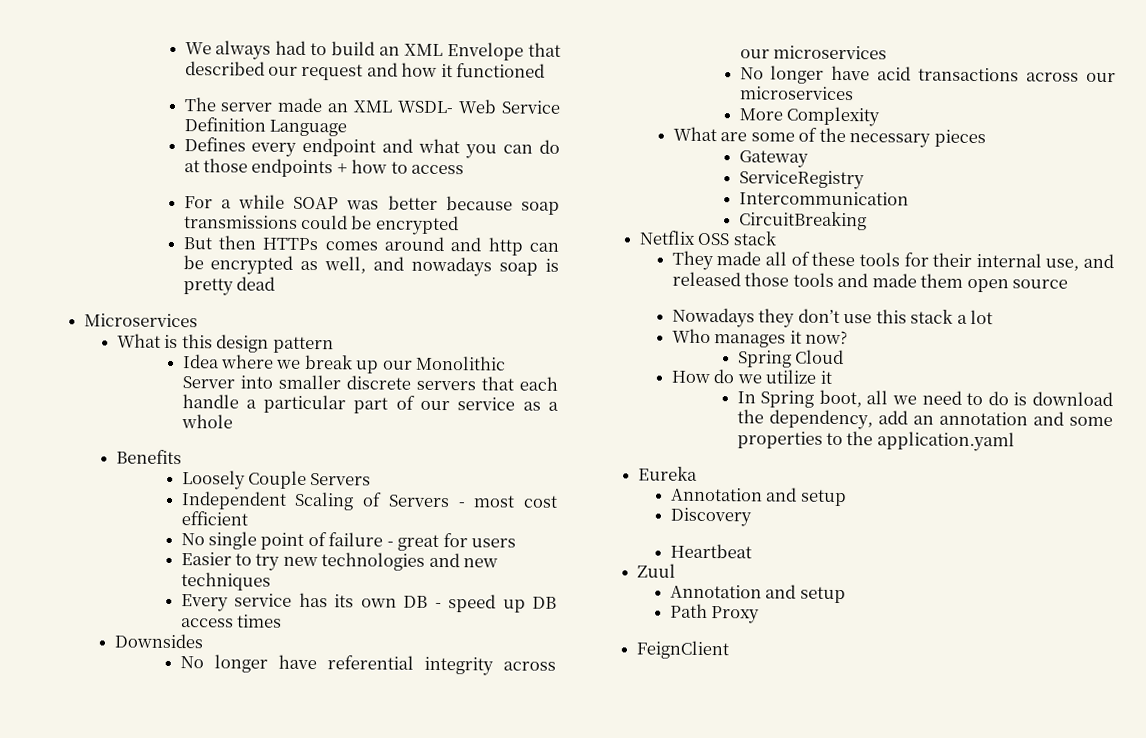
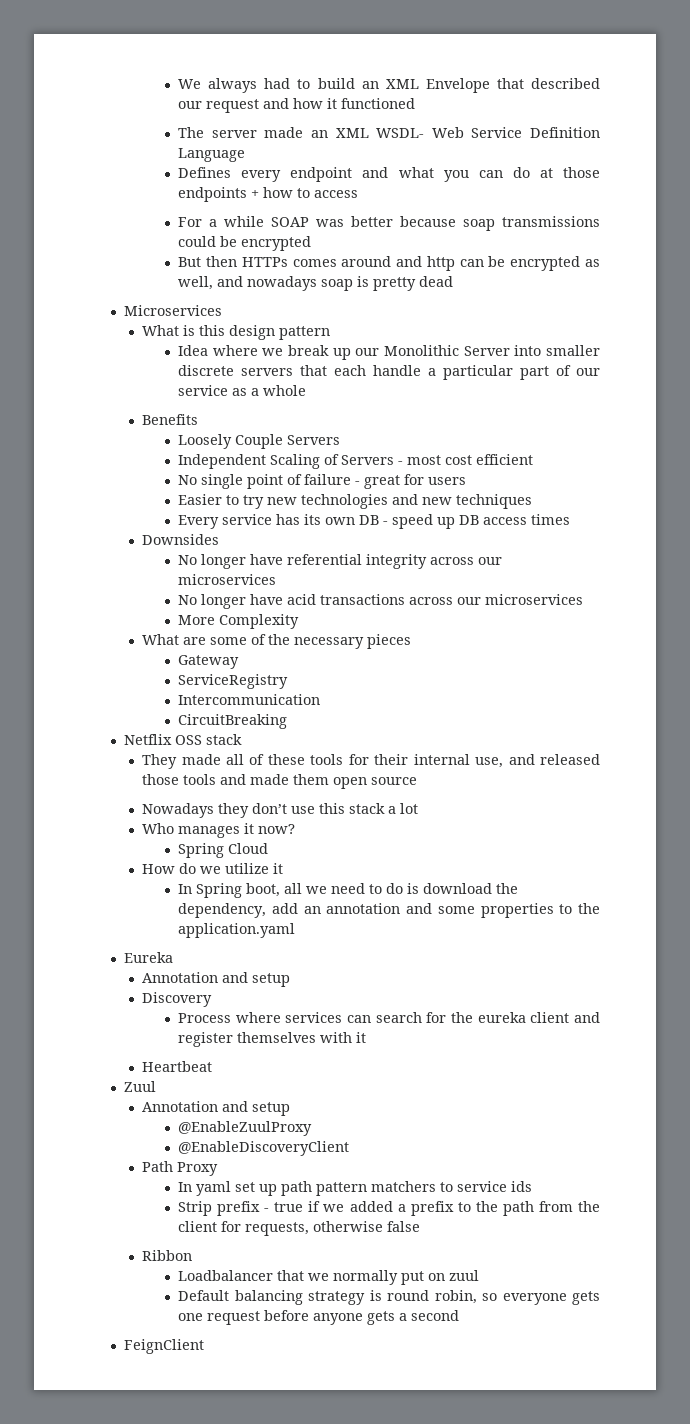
+ Process where services can search for the eureka client and register themselves with it
+ @EnableZuulProxy
+ @EnableDiscoveryClient
+ In yaml set up path pattern matchers to service ids
+ Strip prefix - true if we added a prefix to the path from the client for requests, otherwise false
+ Ribbon
+ Loadbalancer that we normally put on zuul
+ Default balancing strategy is round robin, so everyone gets one request before anyone gets a second

